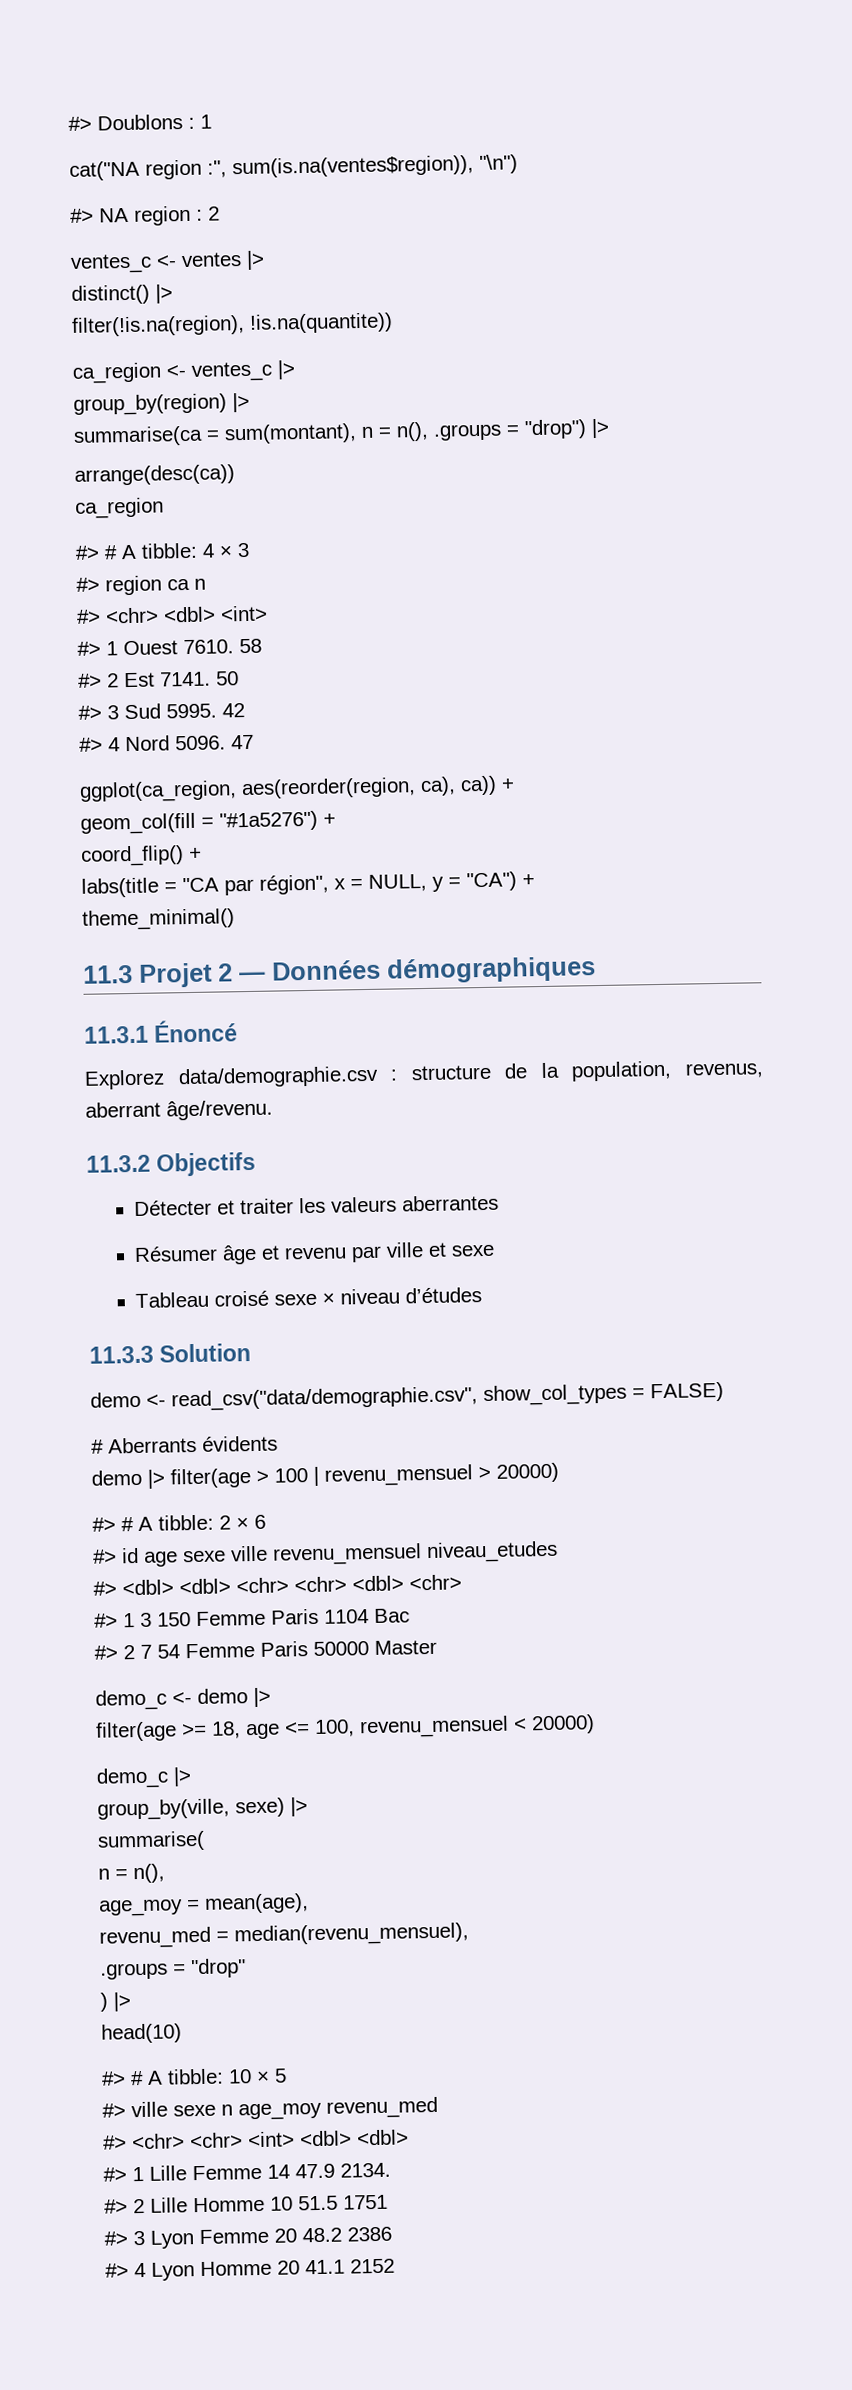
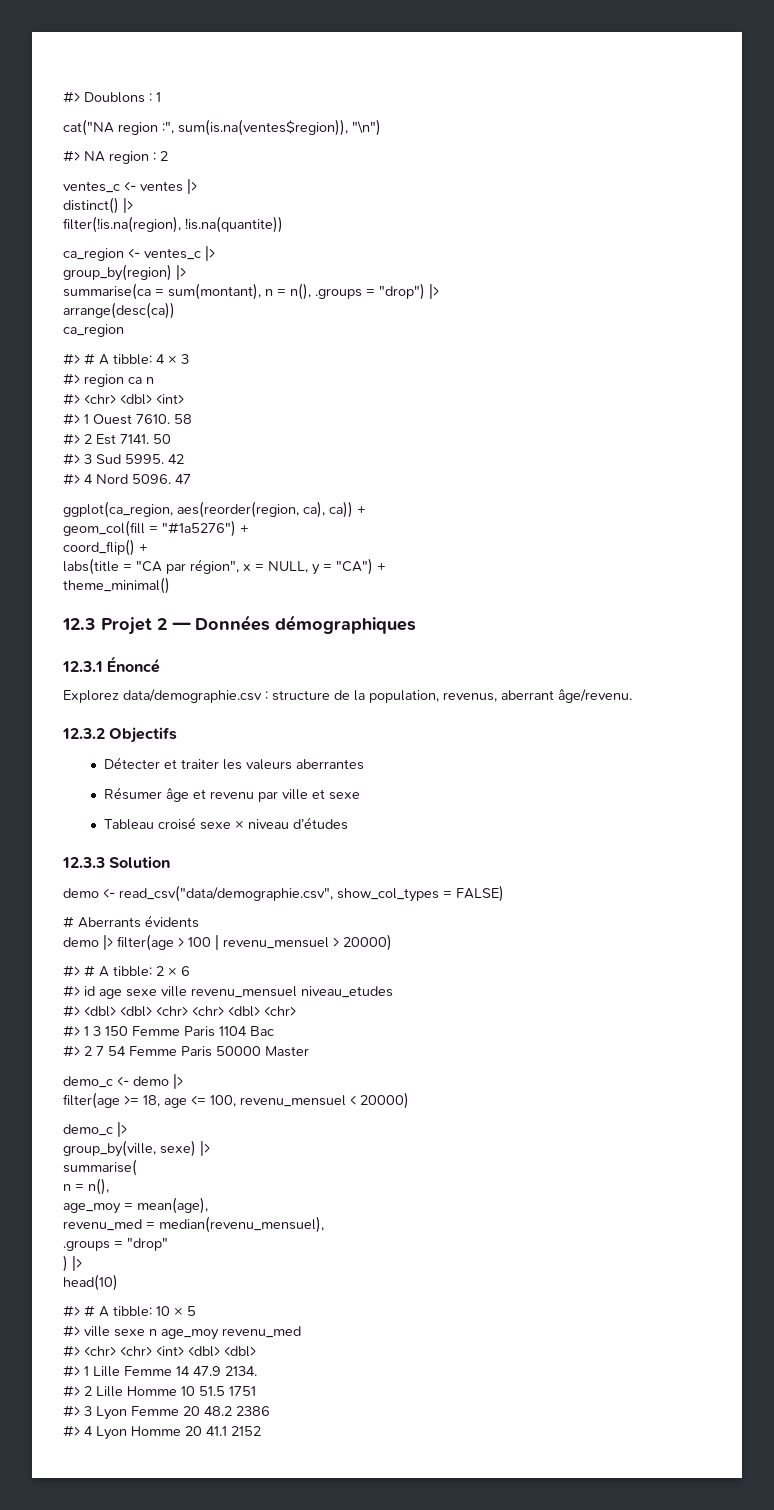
- 11.3 Projet 2 — Données démographiques
+ 12.3 Projet 2 — Données démographiques
- 11.3.1 Énoncé
+ 12.3.1 Énoncé
- 11.3.2 Objectifs
+ 12.3.2 Objectifs
- 11.3.3 Solution
+ 12.3.3 Solution

